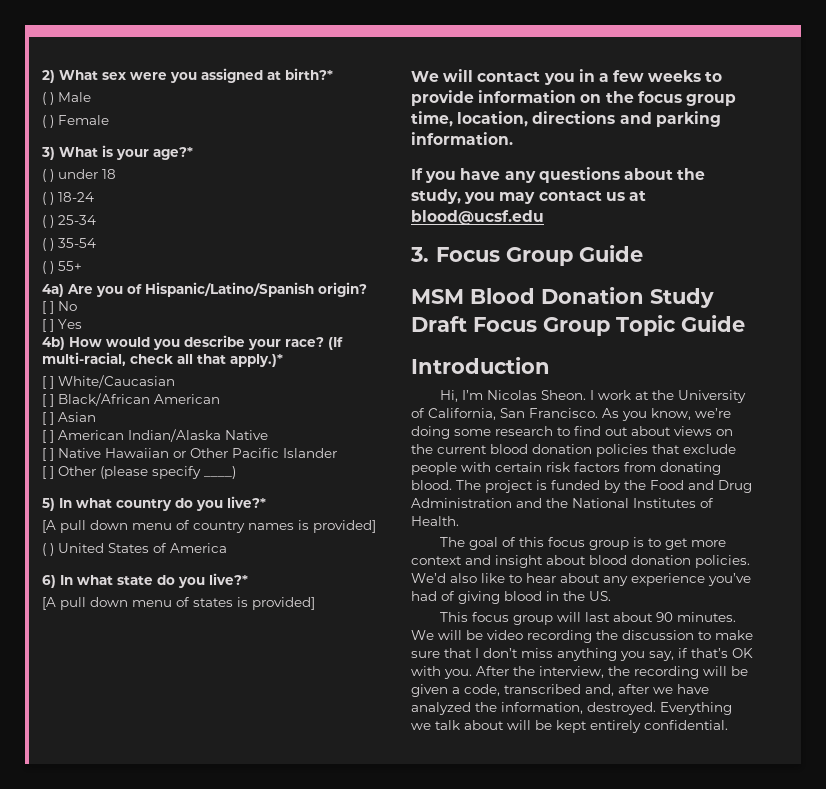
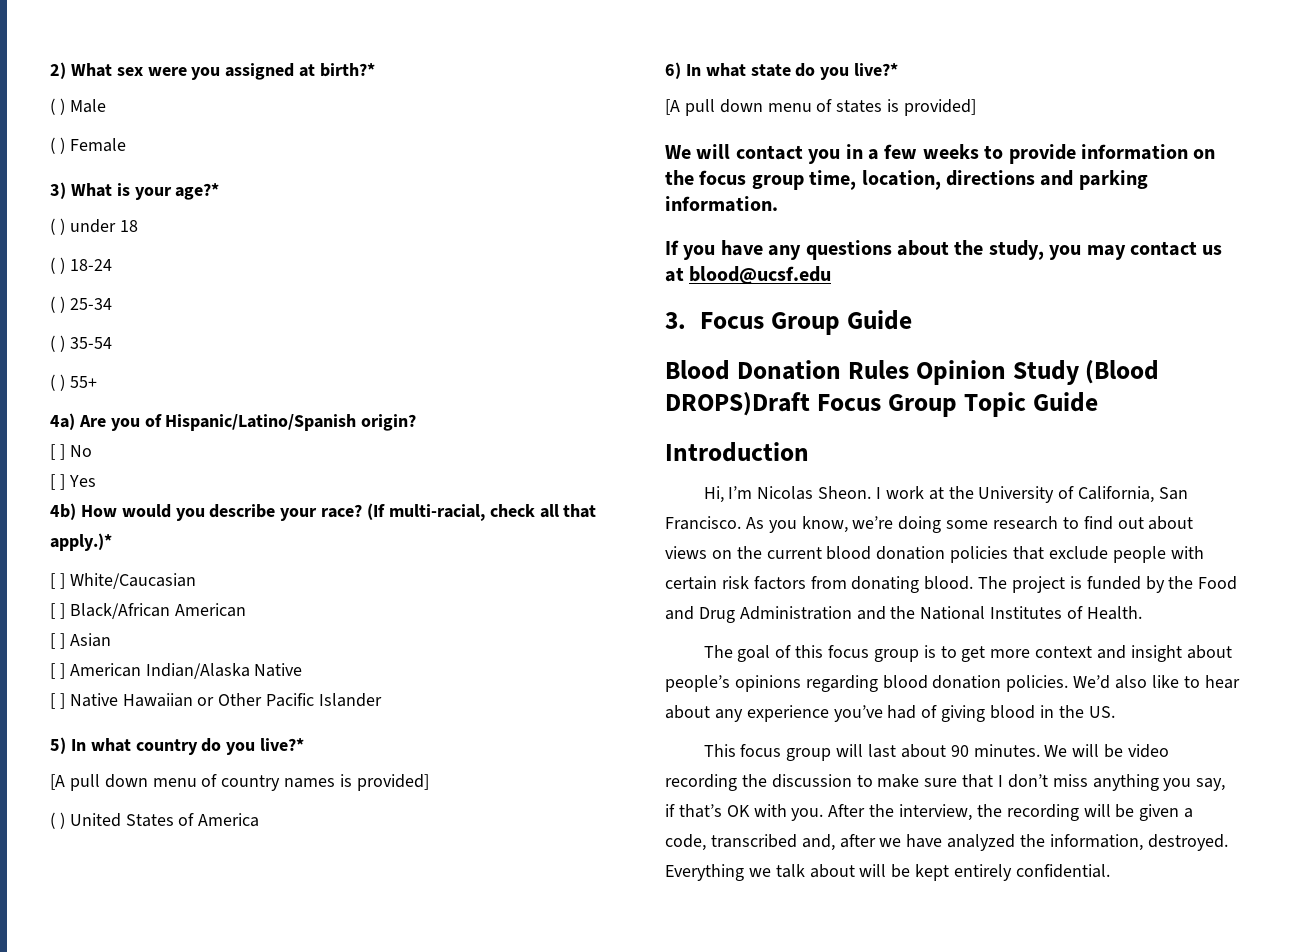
- [ ] Other (please specify ____)
- MSM Blood Donation Study Draft Focus Group Topic Guide
+ Blood Donation Rules Opinion Study (Blood DROPS)Draft Focus Group Topic Guide
- The goal of this focus group is to get more context and insight about blood donation policies.
+ The goal of this focus group is to get more context and insight about people’s opinions regarding blood donation policies.

